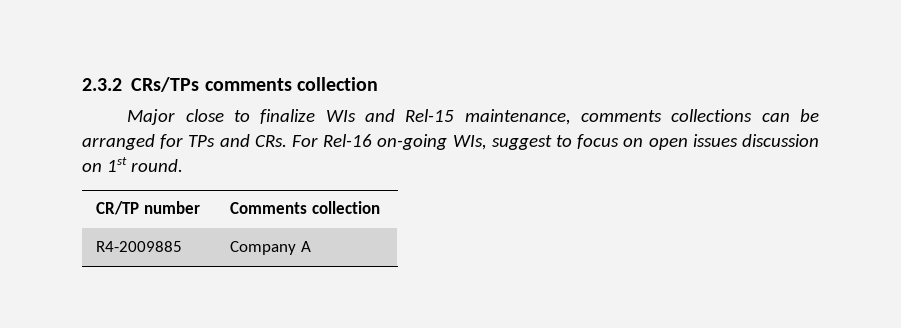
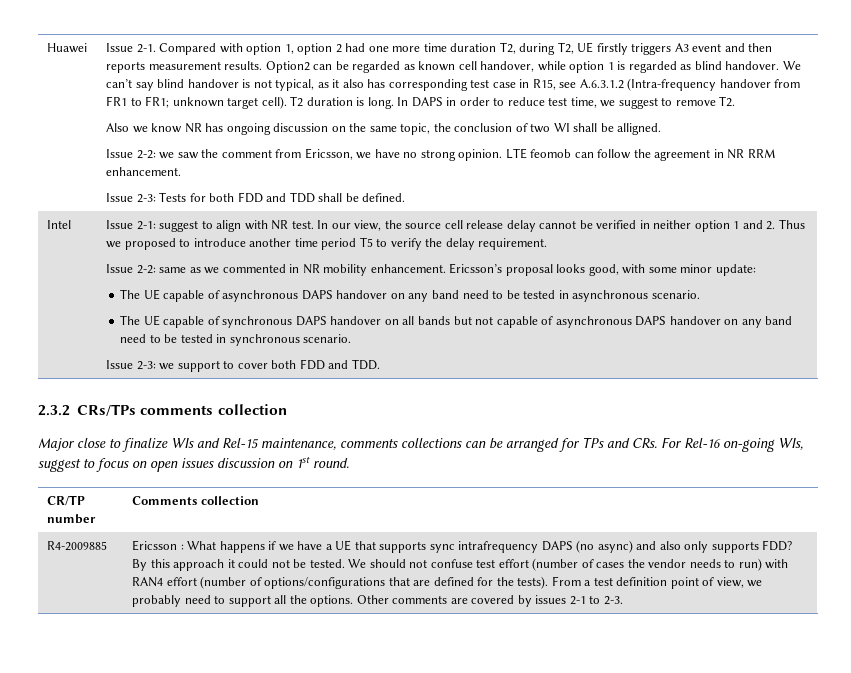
+ Huawei | Issue 2-1. Compared with option 1, option 2 had one more time duration T2, during T2, UE firstly triggers A3 event and then reports measurement results. Option2 can be regarded as known cell handover, while option 1 is regarded as blind handover. We can’t say blind handover is not typical, as it also has corresponding test case in R15, see A.6.3.1.2 (Intra-frequency handover from FR1 to FR1; unknown target cell). T2 duration is long. In DAPS in order to reduce test time, we suggest to remove T2.
+ Also we know NR has ongoing discussion on the same topic, the conclusion of two WI shall be alligned.
+ Issue 2-2: we saw the comment from Ericsson, we have no strong opinion. LTE feomob can follow the agreement in NR RRM enhancement.
+ Issue 2-3: Tests for both FDD and TDD shall be defined.
+ Intel | Issue 2-1: suggest to align with NR test. In our view, the source cell release delay cannot be verified in neither option 1 and 2. Thus we proposed to introduce another time period T5 to verify the delay requirement.
+ Issue 2-2: same as we commented in NR mobility enhancement. Ericsson’s proposal looks good, with some minor update:
+ The UE capable of asynchronous DAPS handover on any band need to be tested in asynchronous scenario.
+ The UE capable of synchronous DAPS handover on all bands but not capable of asynchronous DAPS handover on any band need to be tested in synchronous scenario.
+ Issue 2-3: we support to cover both FDD and TDD.
- Company A
+ Ericsson : What happens if we have a UE that supports sync intrafrequency DAPS (no async) and also only supports FDD? By this approach it could not be tested. We should not confuse test effort (number of cases the vendor needs to run) with RAN4 effort (number of options/configurations that are defined for the tests). From a test definition point of view, we probably need to support all the options. Other comments are covered by issues 2-1 to 2-3.

